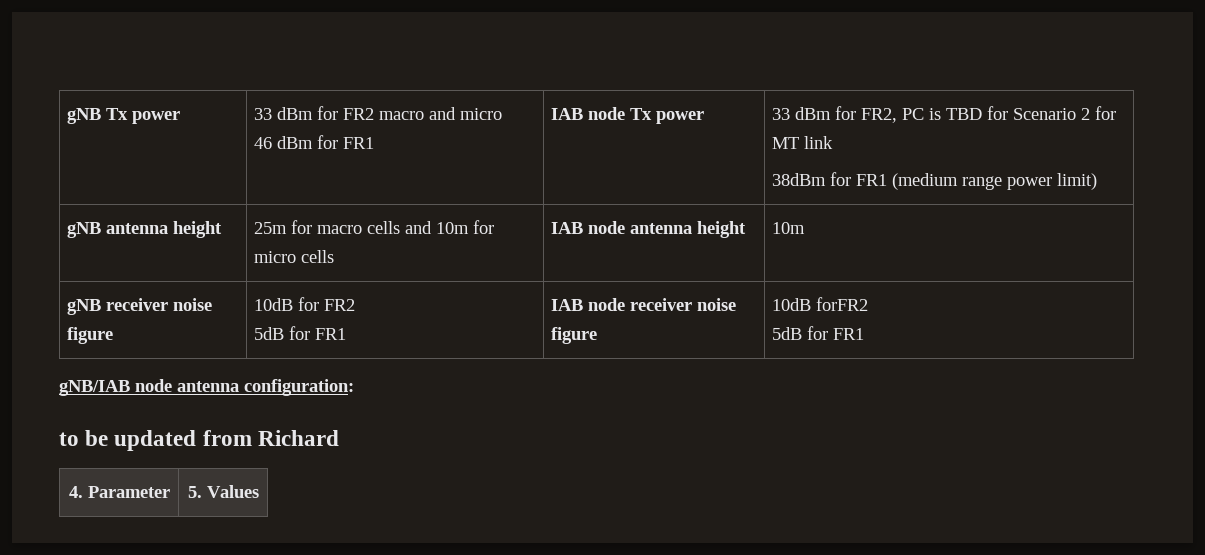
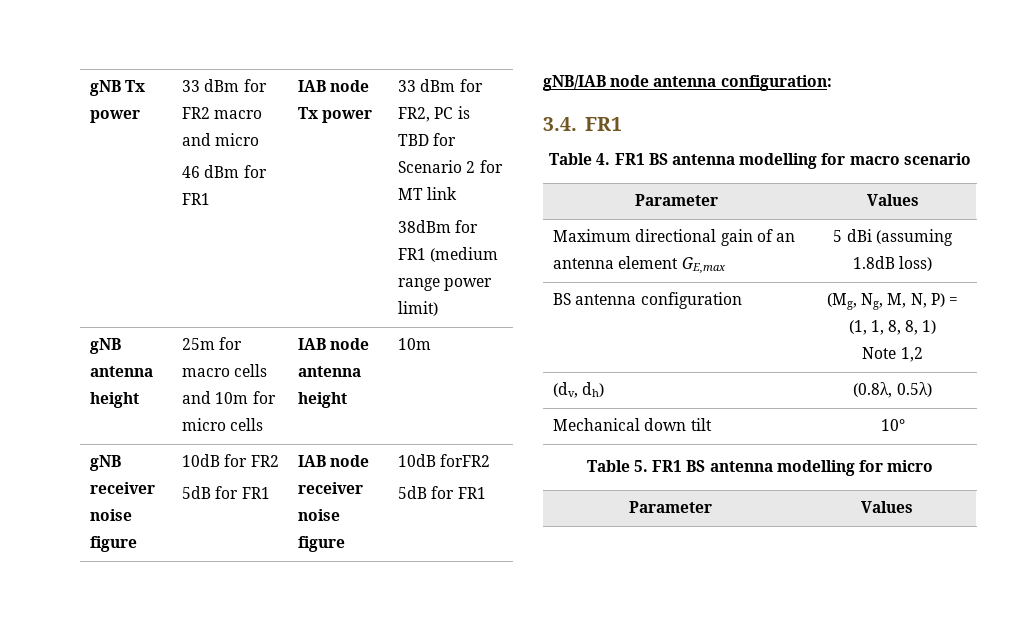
- to be updated from Richard
- 4. Parameter | 5. Values
+ 3.4. FR1
+ Table 4. FR1 BS antenna modelling for macro scenario
+ Parameter | Values
+ Maximum directional gain of an antenna element GE,max | 5 dBi (assuming 1.8dB loss)
+ BS antenna configuration | (Mg, Ng, M, N, P) = (1, 1, 8, 8, 1)
+ Note 1,2
+ (dv, dh) | (0.8λ, 0.5λ)
+ Mechanical down tilt | 10°
+ Table 5. FR1 BS antenna modelling for micro
+ Parameter | Values

